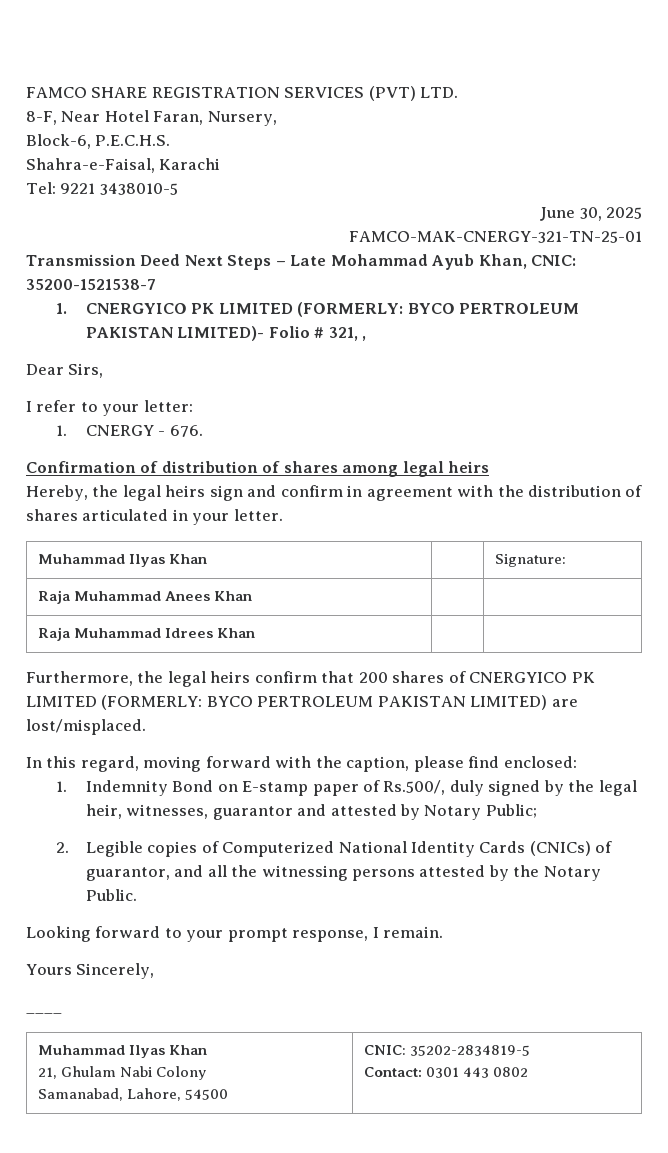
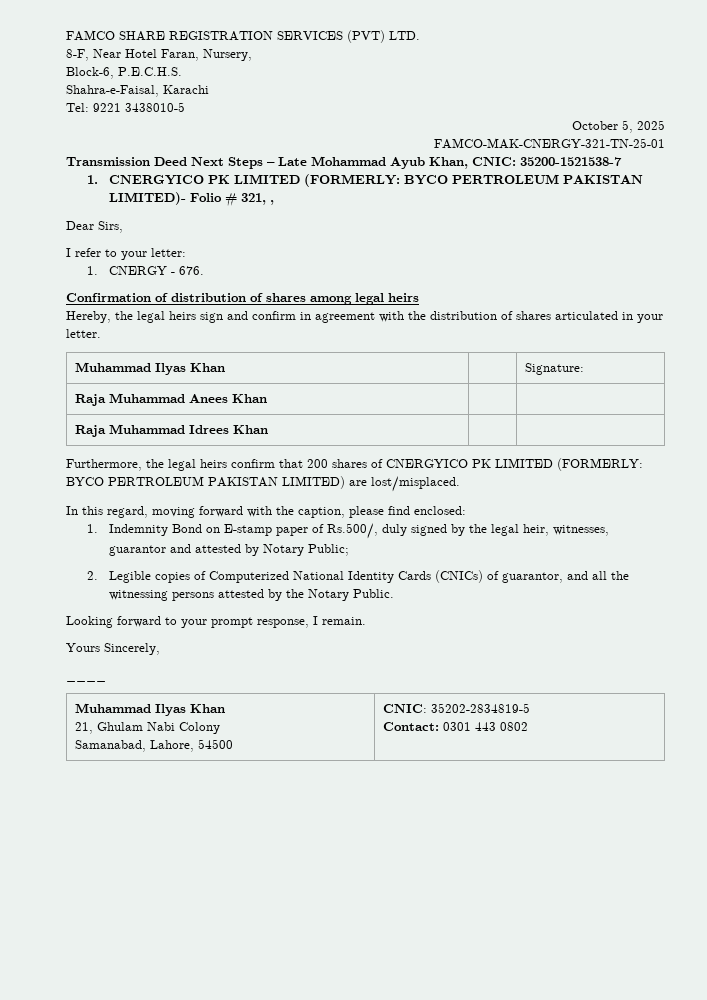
- June 30, 2025
+ October 5, 2025

